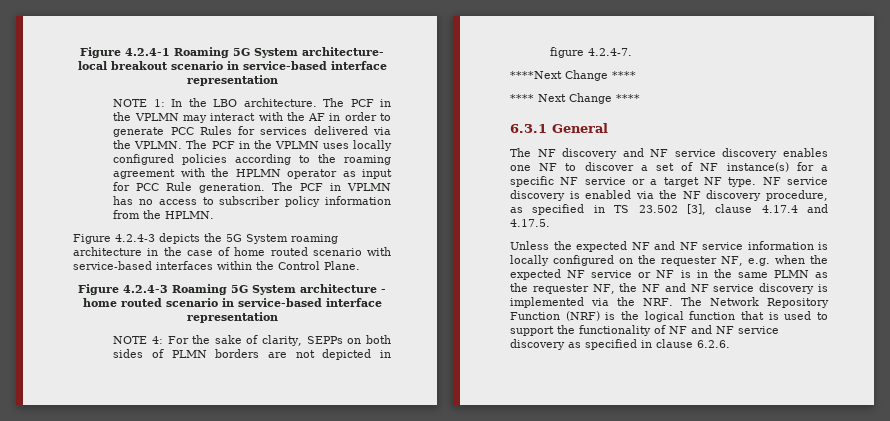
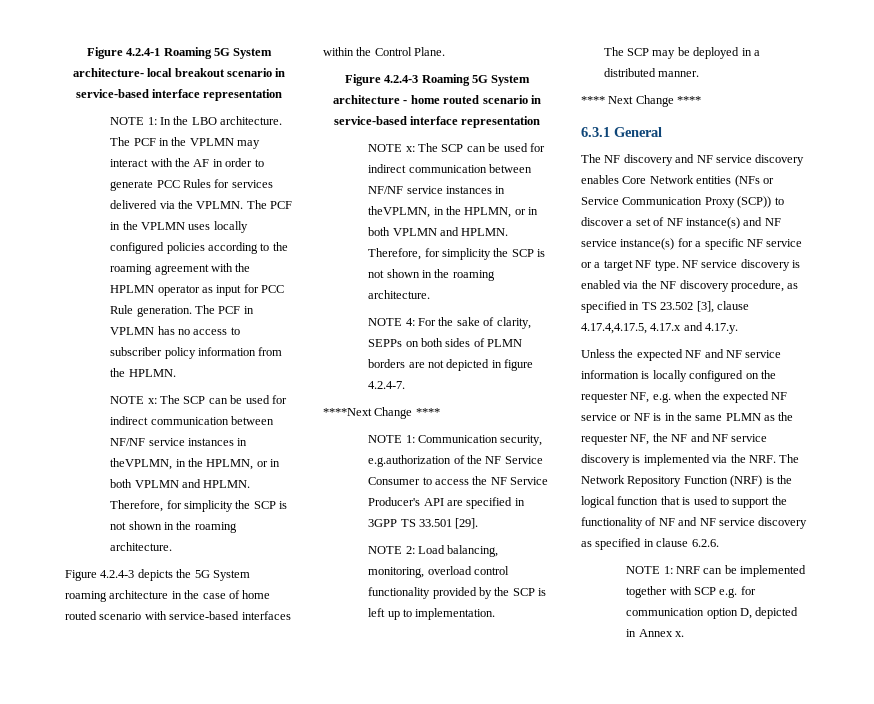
  The PCF in VPLMN has no access to subscriber policy information from the HPLMN.
+ NOTE x: The SCP can be used for indirect communication between NF/NF service instances in theVPLMN, in the HPLMN, or in both VPLMN and HPLMN. Therefore, for simplicity the SCP is not shown in the roaming architecture.
  Figure 4.2.4-3 Roaming 5G System architecture - home routed scenario in service-based interface representation
+ NOTE x: The SCP can be used for indirect communication between NF/NF service instances in theVPLMN, in the HPLMN, or in both VPLMN and HPLMN. Therefore, for simplicity the SCP is not shown in the roaming architecture.
+ NOTE 1: Communication security, e.g.authorization of the NF Service Consumer to access the NF Service Producer's API are specified in 3GPP TS 33.501 [29].
+ NOTE 2: Load balancing, monitoring, overload control functionality provided by the SCP is left up to implementation.
+ The SCP may be deployed in a distributed manner.
- The NF discovery and NF service discovery enables one NF to discover a set of NF instance(s) for a specific NF service or a target NF type.
+ The NF discovery and NF service discovery enables Core Network entities (NFs or Service Communication Proxy (SCP)) to discover a set of NF instance(s) and NF service instance(s) for a specific NF service or a target NF type.
- NF service discovery is enabled via the NF discovery procedure, as specified in TS 23.502 [3], clause 4.17.4 and 4.17.5.
+ NF service discovery is enabled via the NF discovery procedure, as specified in TS 23.502 [3], clause 4.17.4,4.17.5, 4.17.x and 4.17.y.
+ NOTE 1: NRF can be implemented together with SCP e.g. for communication option D, depicted in Annex x.

